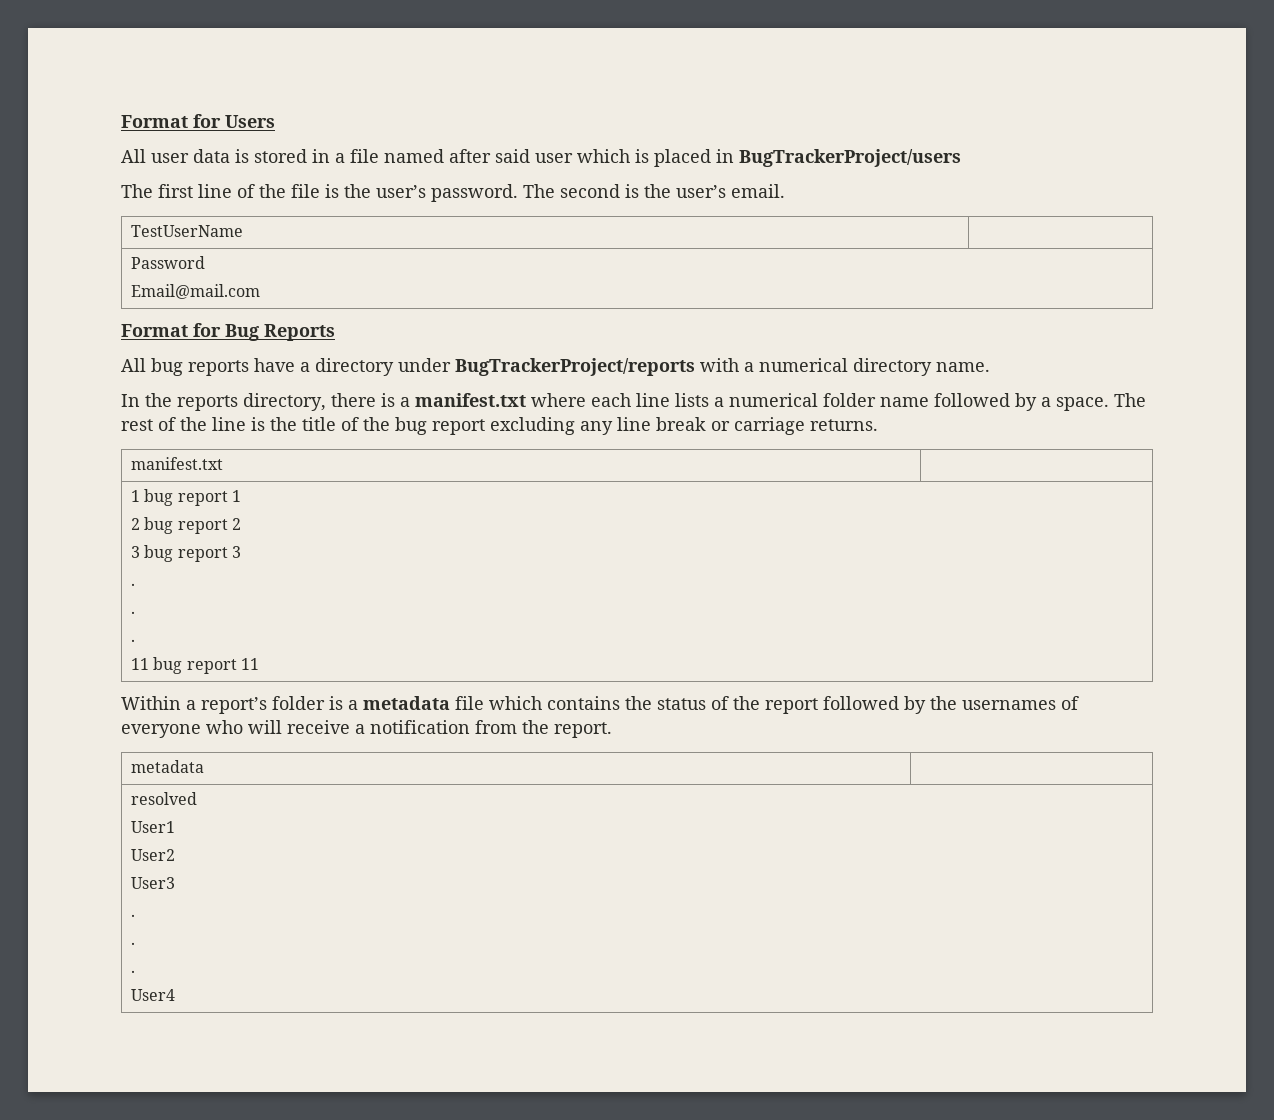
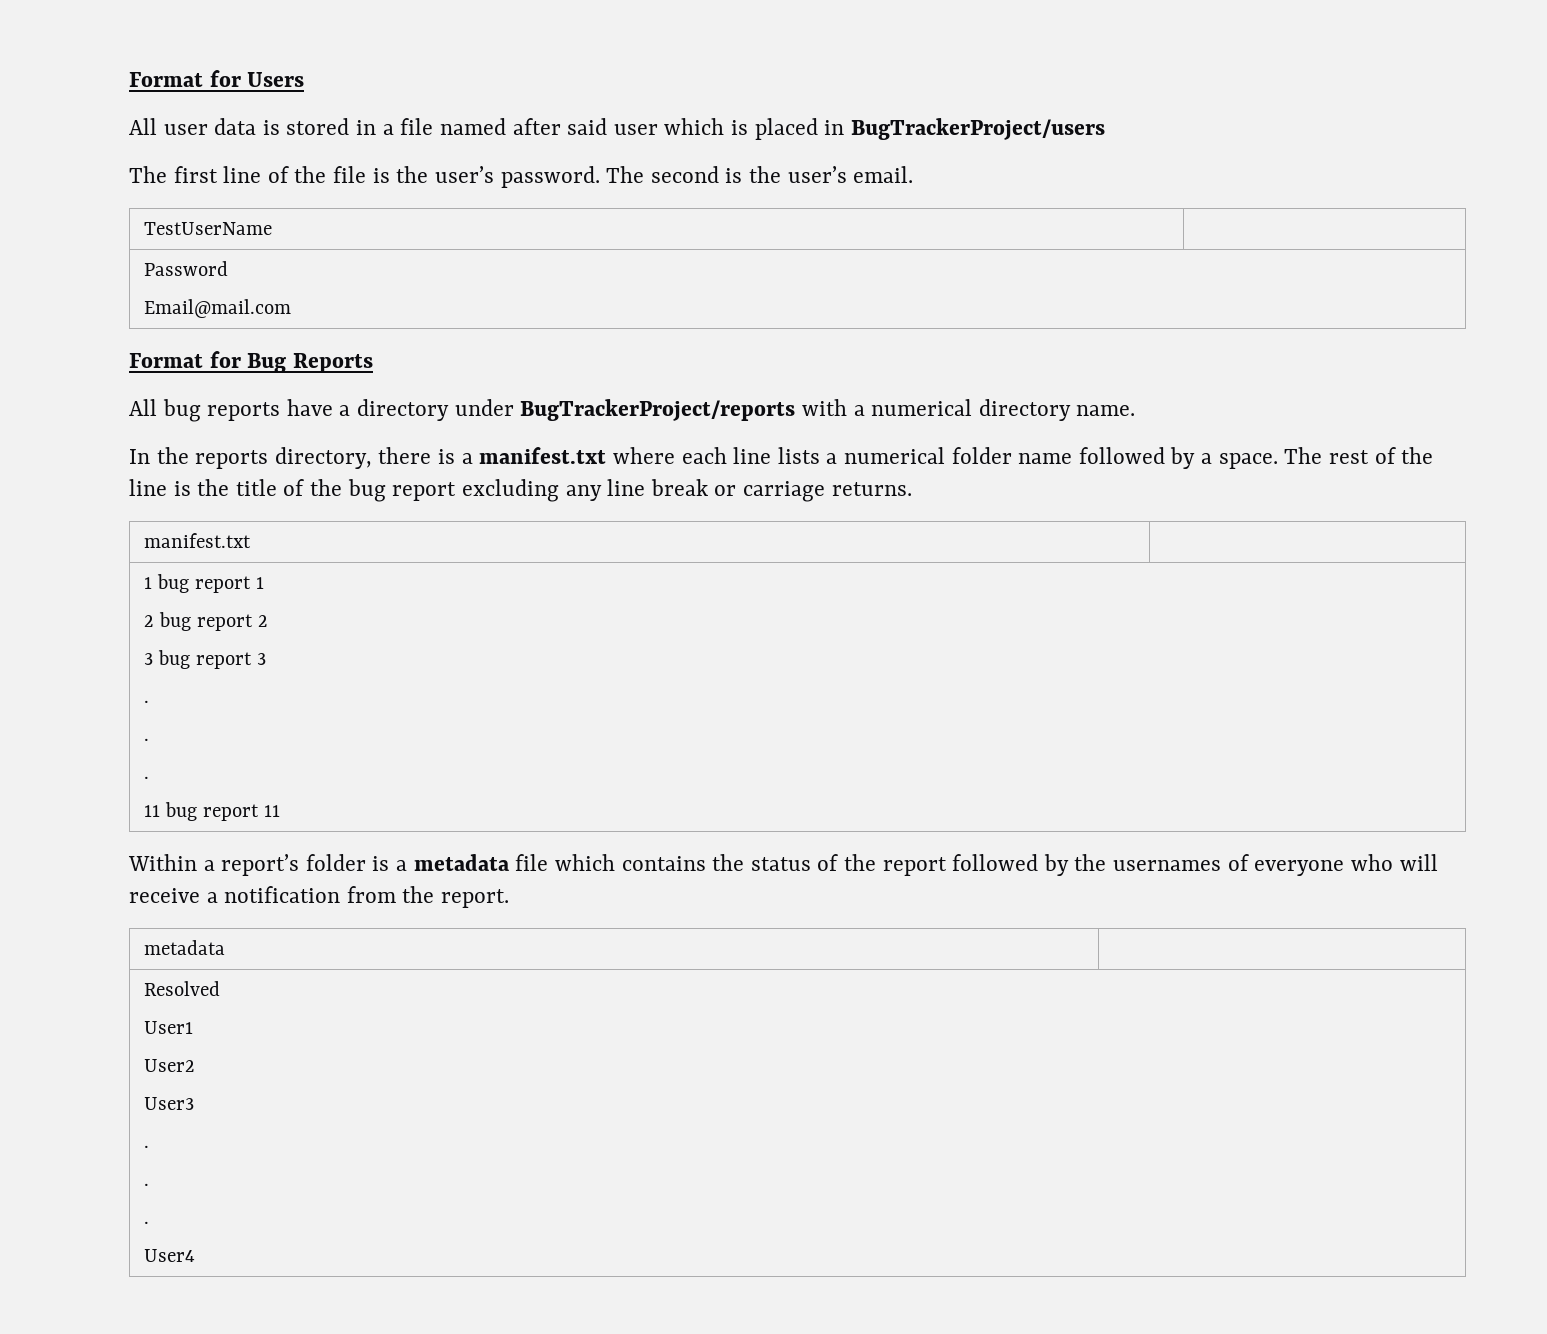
- resolved
+ Resolved

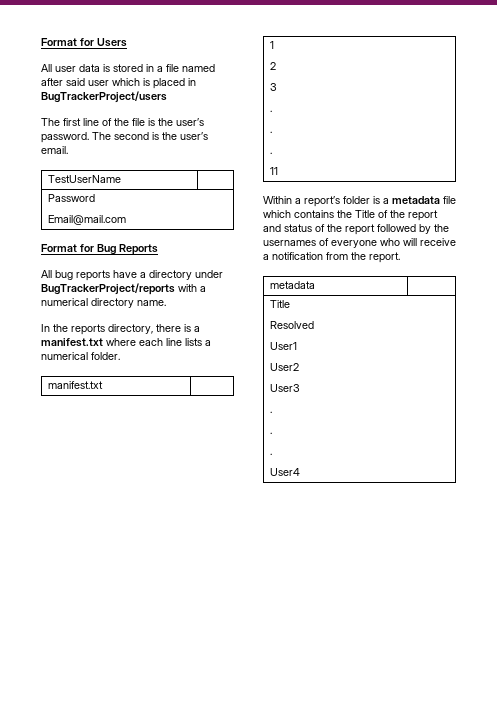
- In the reports directory, there is a manifest.txt where each line lists a numerical folder name followed by a space. The rest of the line is the title of the bug report excluding any line break or carriage returns.
+ In the reports directory, there is a manifest.txt where each line lists a numerical folder.
  manifest.txt |
- 1 bug report 1
- 2 bug report 2
- 3 bug report 3
+ 1
+ 2
+ 3
  .
  .
  .
- 11 bug report 11
+ 11
- Within a report’s folder is a metadata file which contains the status of the report followed by the usernames of everyone who will receive a notification from the report.
+ Within a report’s folder is a metadata file which contains the Title of the report and status of the report followed by the usernames of everyone who will receive a notification from the report.
  metadata |
+ Title

